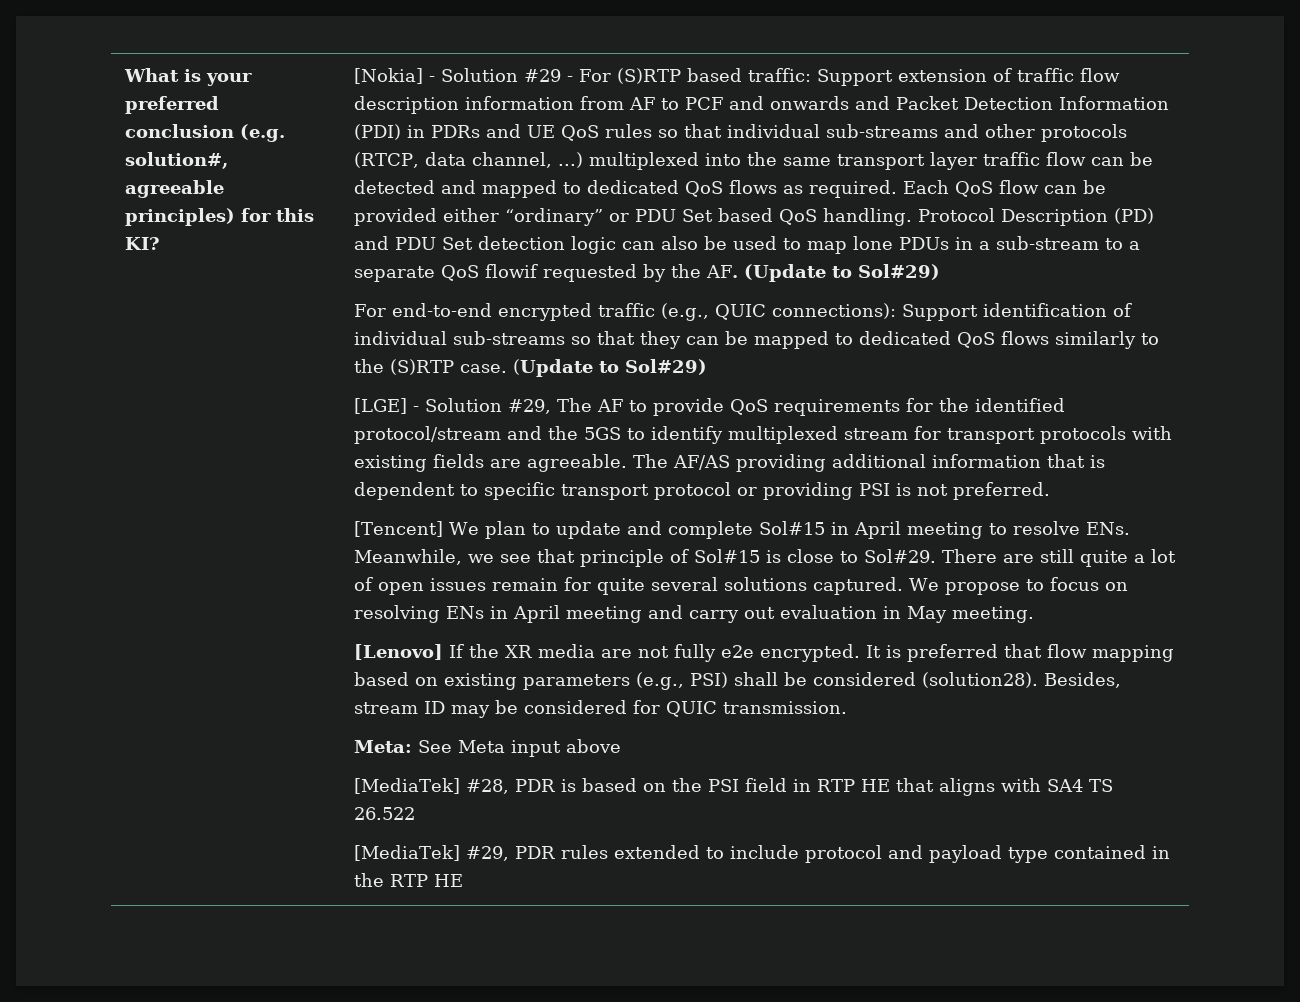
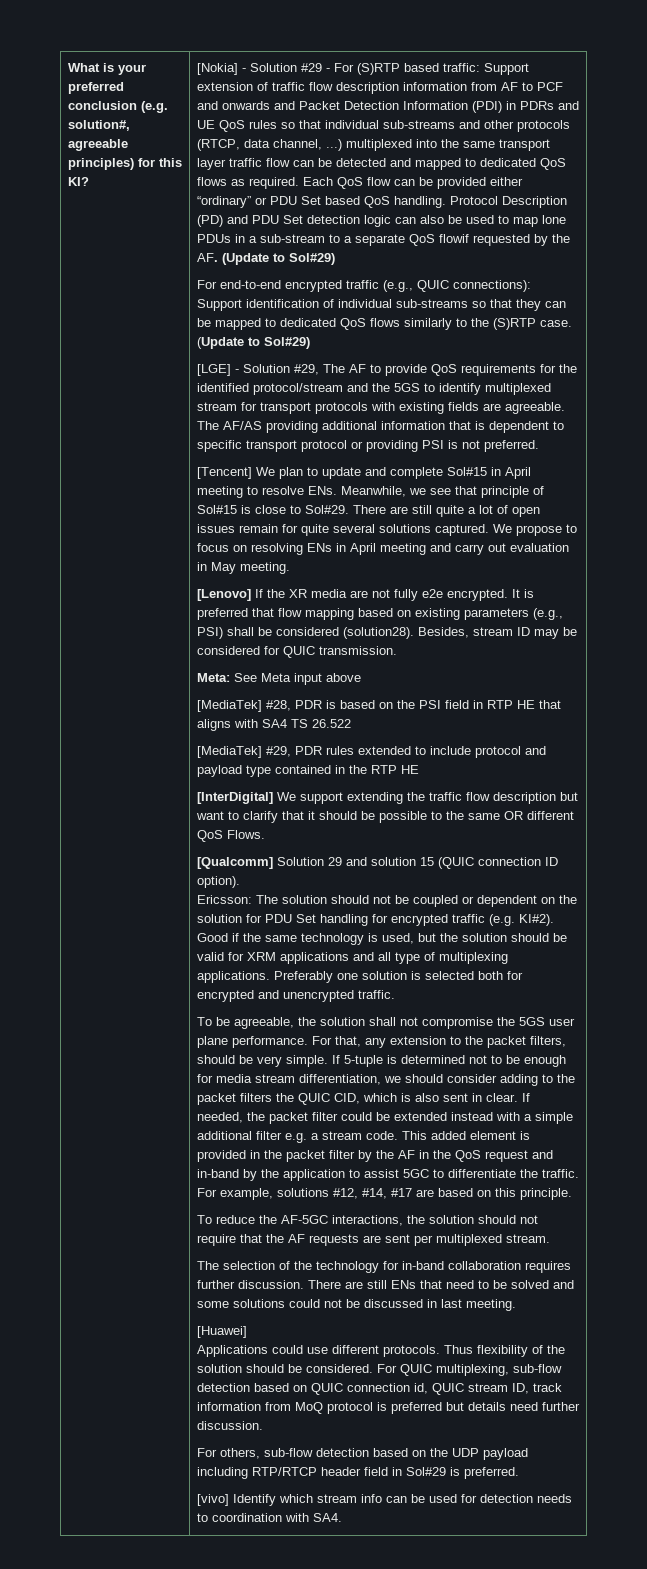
+ [InterDigital] We support extending the traffic flow description but want to clarify that it should be possible to the same OR different QoS Flows.
+ [Qualcomm] Solution 29 and solution 15 (QUIC connection ID option).
+ Ericsson: The solution should not be coupled or dependent on the solution for PDU Set handling for encrypted traffic (e.g. KI#2). Good if the same technology is used, but the solution should be valid for XRM applications and all type of multiplexing applications. Preferably one solution is selected both for encrypted and unencrypted traffic.
+ To be agreeable, the solution shall not compromise the 5GS user plane performance. For that, any extension to the packet filters, should be very simple. If 5-tuple is determined not to be enough for media stream differentiation, we should consider adding to the packet filters the QUIC CID, which is also sent in clear. If needed, the packet filter could be extended instead with a simple additional filter e.g. a stream code. This added element is provided in the packet filter by the AF in the QoS request and in-band by the application to assist 5GC to differentiate the traffic. For example, solutions #12, #14, #17 are based on this principle.
+ To reduce the AF-5GC interactions, the solution should not require that the AF requests are sent per multiplexed stream.
+ The selection of the technology for in-band collaboration requires further discussion. There are still ENs that need to be solved and some solutions could not be discussed in last meeting.
+ [Huawei]
+ Applications could use different protocols. Thus flexibility of the solution should be considered. For QUIC multiplexing, sub-flow detection based on QUIC connection id, QUIC stream ID, track information from MoQ protocol is preferred but details need further discussion.
+ For others, sub-flow detection based on the UDP payload including RTP/RTCP header field in Sol#29 is preferred.
+ [vivo] Identify which stream info can be used for detection needs to coordination with SA4.

